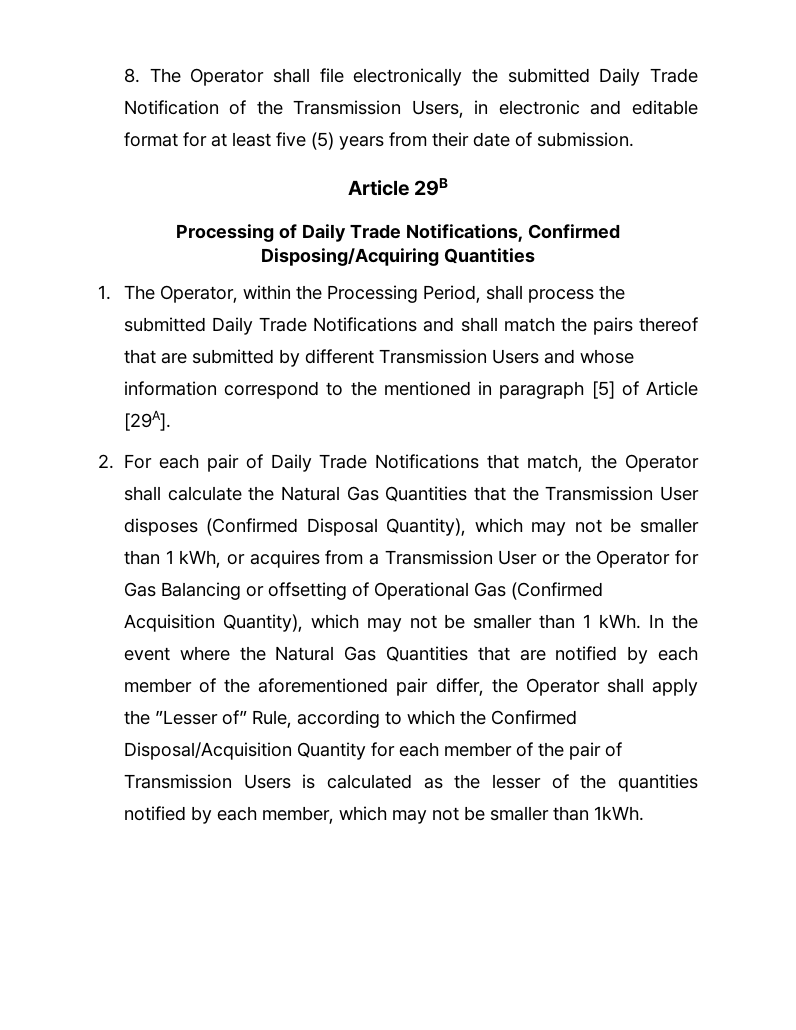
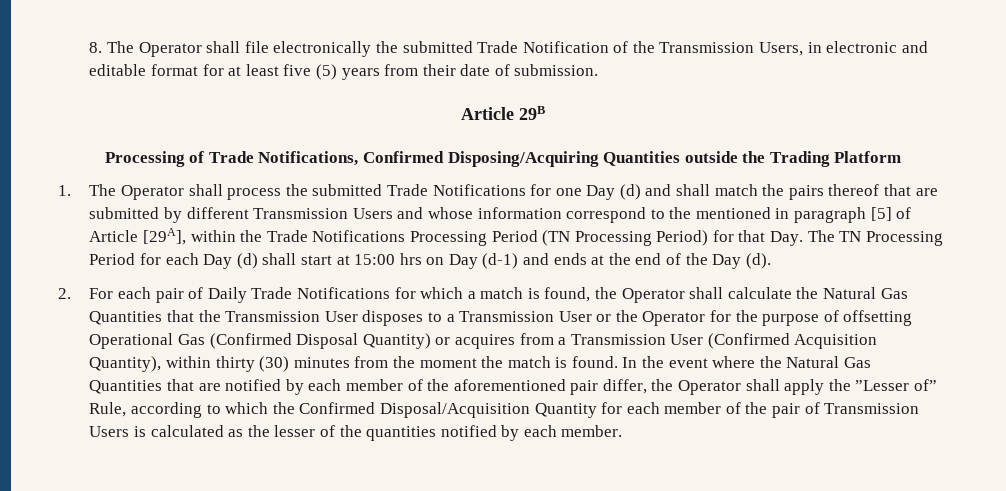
- 8. The Operator shall file electronically the submitted Daily Trade Notification of the Transmission Users, in electronic and editable format for at least five (5) years from their date of submission.
+ 8. The Operator shall file electronically the submitted Trade Notification of the Transmission Users, in electronic and editable format for at least five (5) years from their date of submission.
- Processing of Daily Trade Notifications, Confirmed Disposing/Acquiring Quantities
- 1. The Operator, within the Processing Period, shall process the submitted Daily Trade Notifications and shall match the pairs thereof that are submitted by different Transmission Users and whose information correspond to the mentioned in paragraph [5] of Article [29A].
+ Processing of Trade Notifications, Confirmed Disposing/Acquiring Quantities outside the Trading Platform
+ 1. The Operator shall process the submitted Trade Notifications for one Day (d) and shall match the pairs thereof that are submitted by different Transmission Users and whose information correspond to the mentioned in paragraph [5] of Article [29A], within the Trade Notifications Processing Period (TN Processing Period) for that Day. The TN Processing Period for each Day (d) shall start at 15:00 hrs on Day (d-1) and ends at the end of the Day (d).
- 2. For each pair of Daily Trade Notifications that match, the Operator shall calculate the Natural Gas Quantities that the Transmission User disposes (Confirmed Disposal Quantity), which may not be smaller than 1 kWh, or acquires from a Transmission User or the Operator for Gas Balancing or offsetting of Operational Gas (Confirmed Acquisition Quantity), which may not be smaller than 1 kWh.
+ 2. For each pair of Daily Trade Notifications for which a match is found, the Operator shall calculate the Natural Gas Quantities that the Transmission User disposes to a Transmission User or the Operator for the purpose of offsetting Operational Gas (Confirmed Disposal Quantity) or acquires from a Transmission User (Confirmed Acquisition Quantity), within thirty (30) minutes from the moment the match is found.
- In the event where the Natural Gas Quantities that are notified by each member of the aforementioned pair differ, the Operator shall apply the ”Lesser of” Rule, according to which the Confirmed Disposal/Acquisition Quantity for each member of the pair of Transmission Users is calculated as the lesser of the quantities notified by each member, which may not be smaller than 1kWh.
+ In the event where the Natural Gas Quantities that are notified by each member of the aforementioned pair differ, the Operator shall apply the ”Lesser of” Rule, according to which the Confirmed Disposal/Acquisition Quantity for each member of the pair of Transmission Users is calculated as the lesser of the quantities notified by each member.

